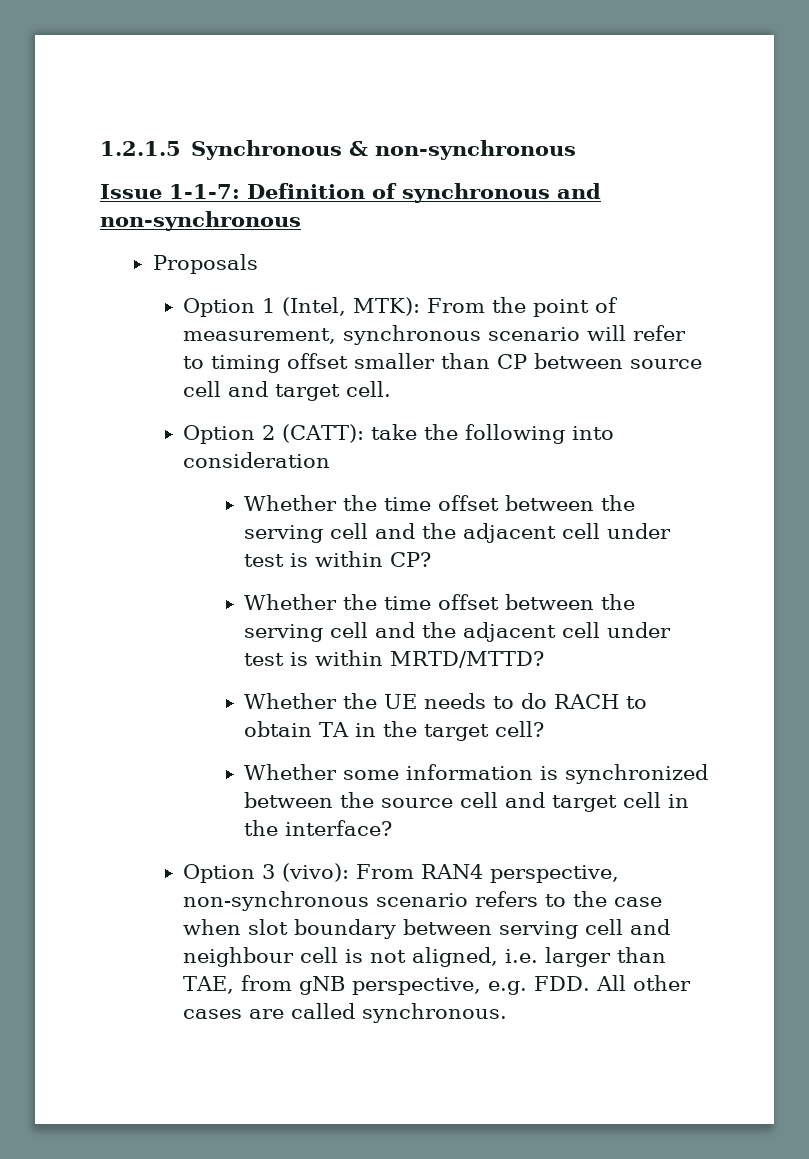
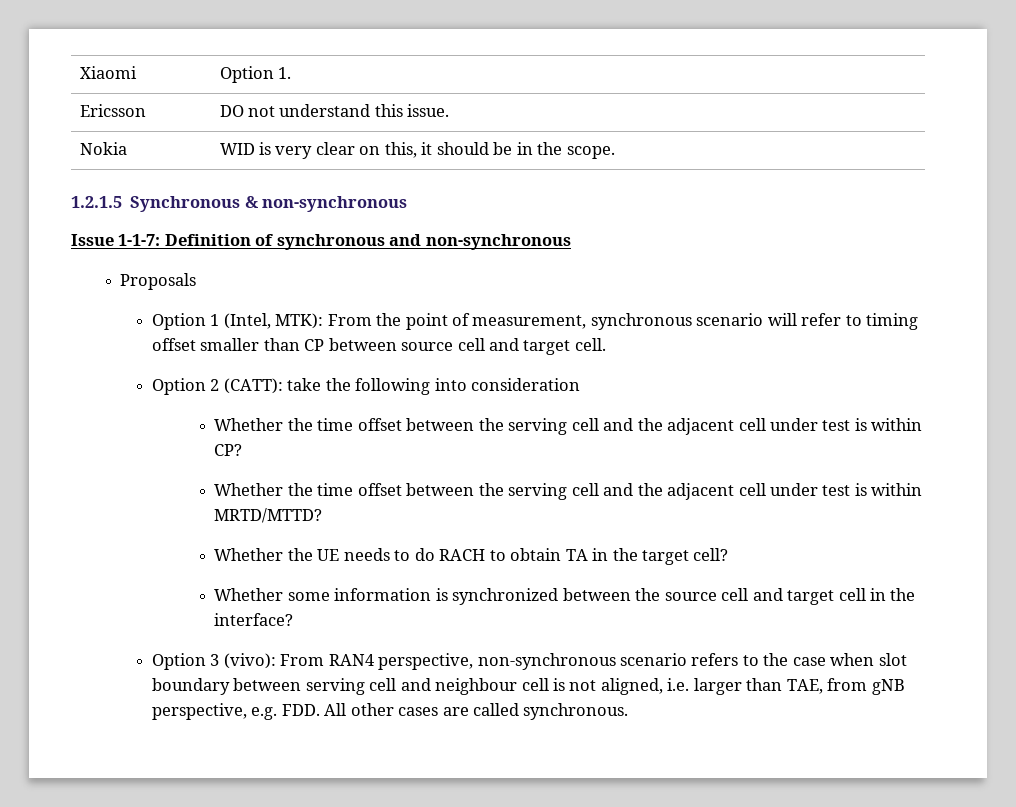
+ Xiaomi | Option 1.
+ Ericsson | DO not understand this issue.
+ Nokia | WID is very clear on this, it should be in the scope.

